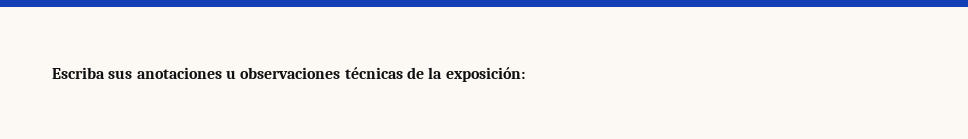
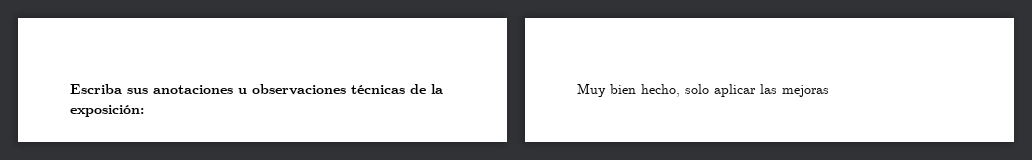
+ Muy bien hecho, solo aplicar las mejoras

